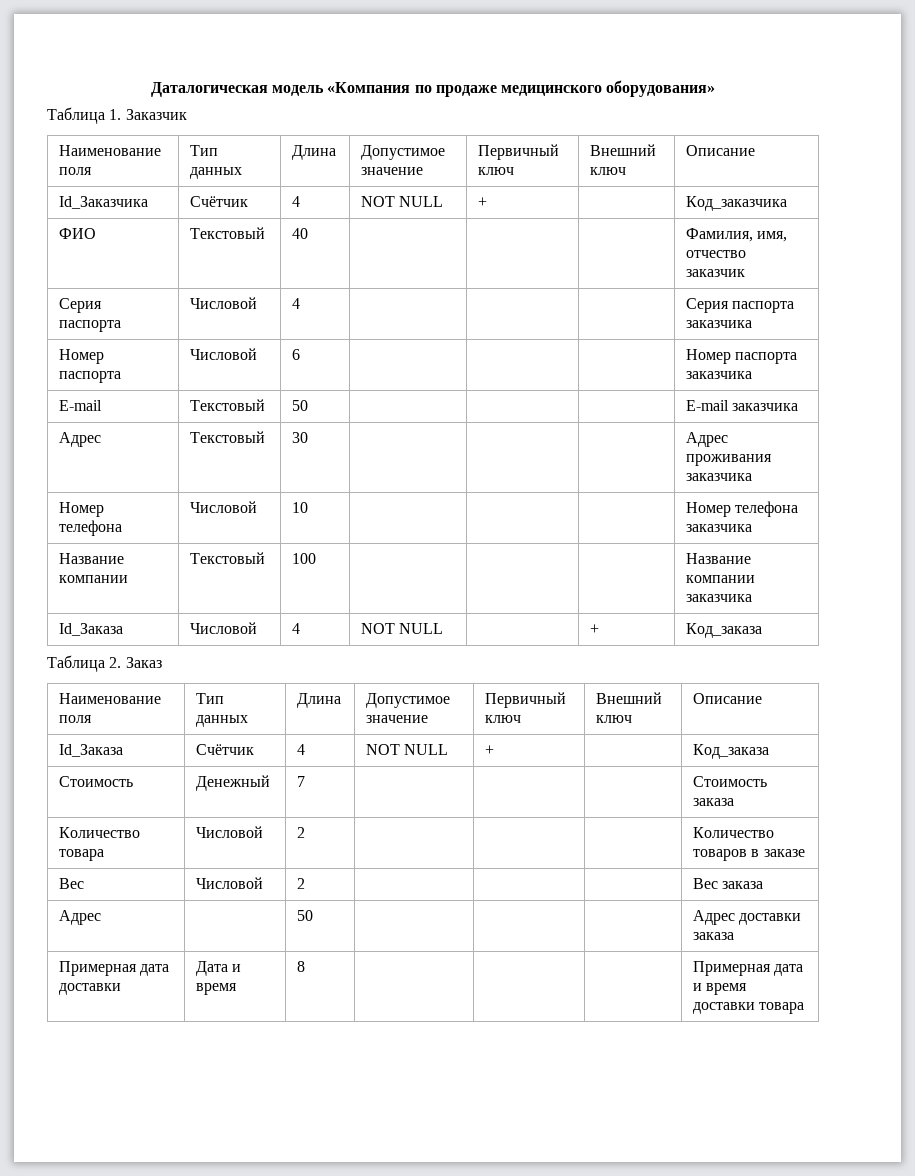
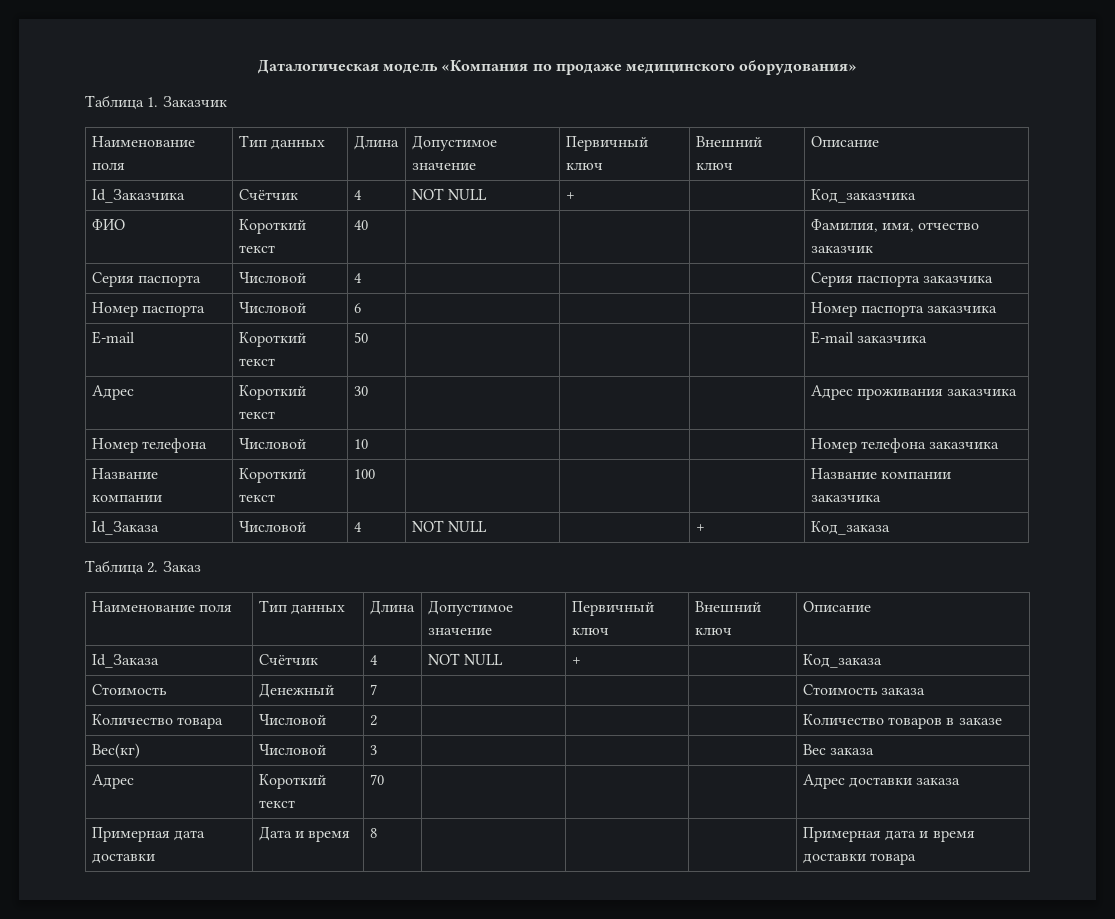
- ФИО | Текстовый | 40 | | | | Фамилия, имя, отчество заказчик
+ ФИО | Короткий текст | 40 | | | | Фамилия, имя, отчество заказчик
- E-mail | Текстовый | 50 | | | | E-mail заказчика
+ E-mail | Короткий текст | 50 | | | | E-mail заказчика
- Адрес | Текстовый | 30 | | | | Адрес проживания заказчика
+ Адрес | Короткий текст | 30 | | | | Адрес проживания заказчика
- Название компании | Текстовый | 100 | | | | Название компании заказчика
+ Название компании | Короткий текст | 100 | | | | Название компании заказчика
- Вес | Числовой | 2 | | | | Вес заказа
+ Вес(кг) | Числовой | 3 | | | | Вес заказа
- Адрес | | 50 | | | | Адрес доставки заказа
+ Адрес | Короткий текст | 70 | | | | Адрес доставки заказа

